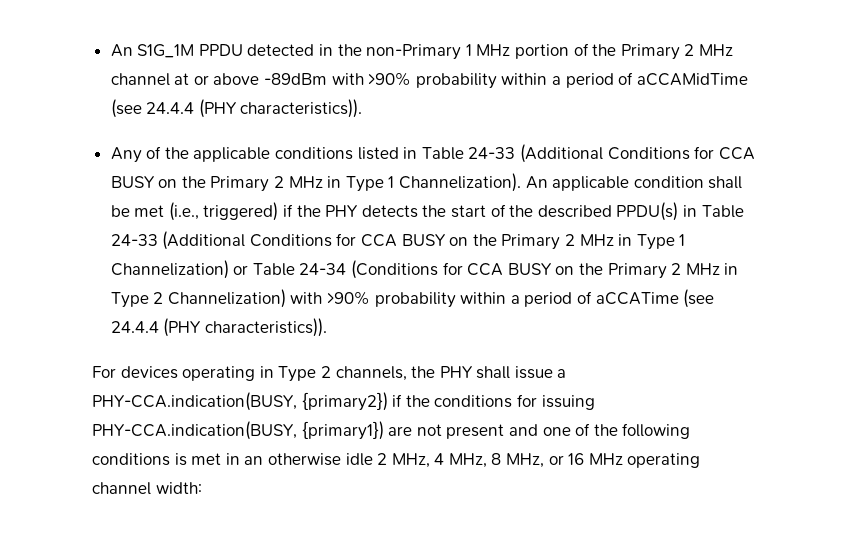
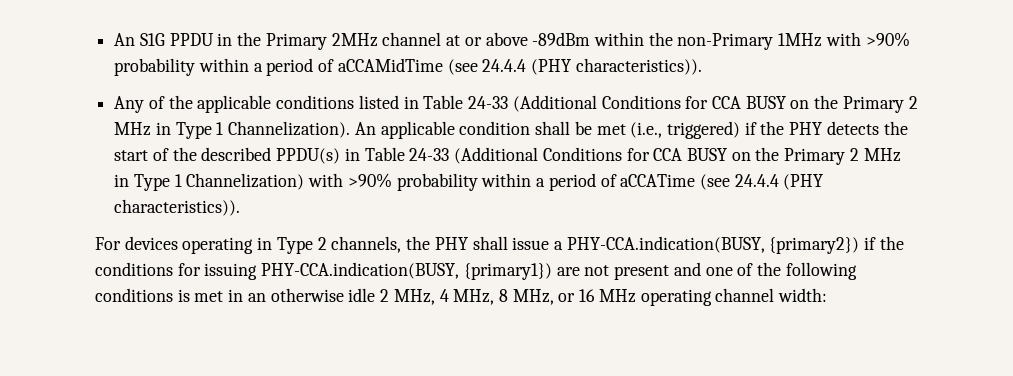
- An S1G_1M PPDU detected in the non-Primary 1 MHz portion of the Primary 2 MHz channel at or above -89dBm with >90% probability within a period of aCCAMidTime (see 24.4.4 (PHY characteristics)).
+ An S1G PPDU in the Primary 2MHz channel at or above -89dBm within the non-Primary 1MHz with >90% probability within a period of aCCAMidTime (see 24.4.4 (PHY characteristics)).
- An applicable condition shall be met (i.e., triggered) if the PHY detects the start of the described PPDU(s) in Table 24-33 (Additional Conditions for CCA BUSY on the Primary 2 MHz in Type 1 Channelization) or Table 24-34 (Conditions for CCA BUSY on the Primary 2 MHz in Type 2 Channelization) with >90% probability within a period of aCCATime (see 24.4.4 (PHY characteristics)).
+ An applicable condition shall be met (i.e., triggered) if the PHY detects the start of the described PPDU(s) in Table 24-33 (Additional Conditions for CCA BUSY on the Primary 2 MHz in Type 1 Channelization) with >90% probability within a period of aCCATime (see 24.4.4 (PHY characteristics)).

